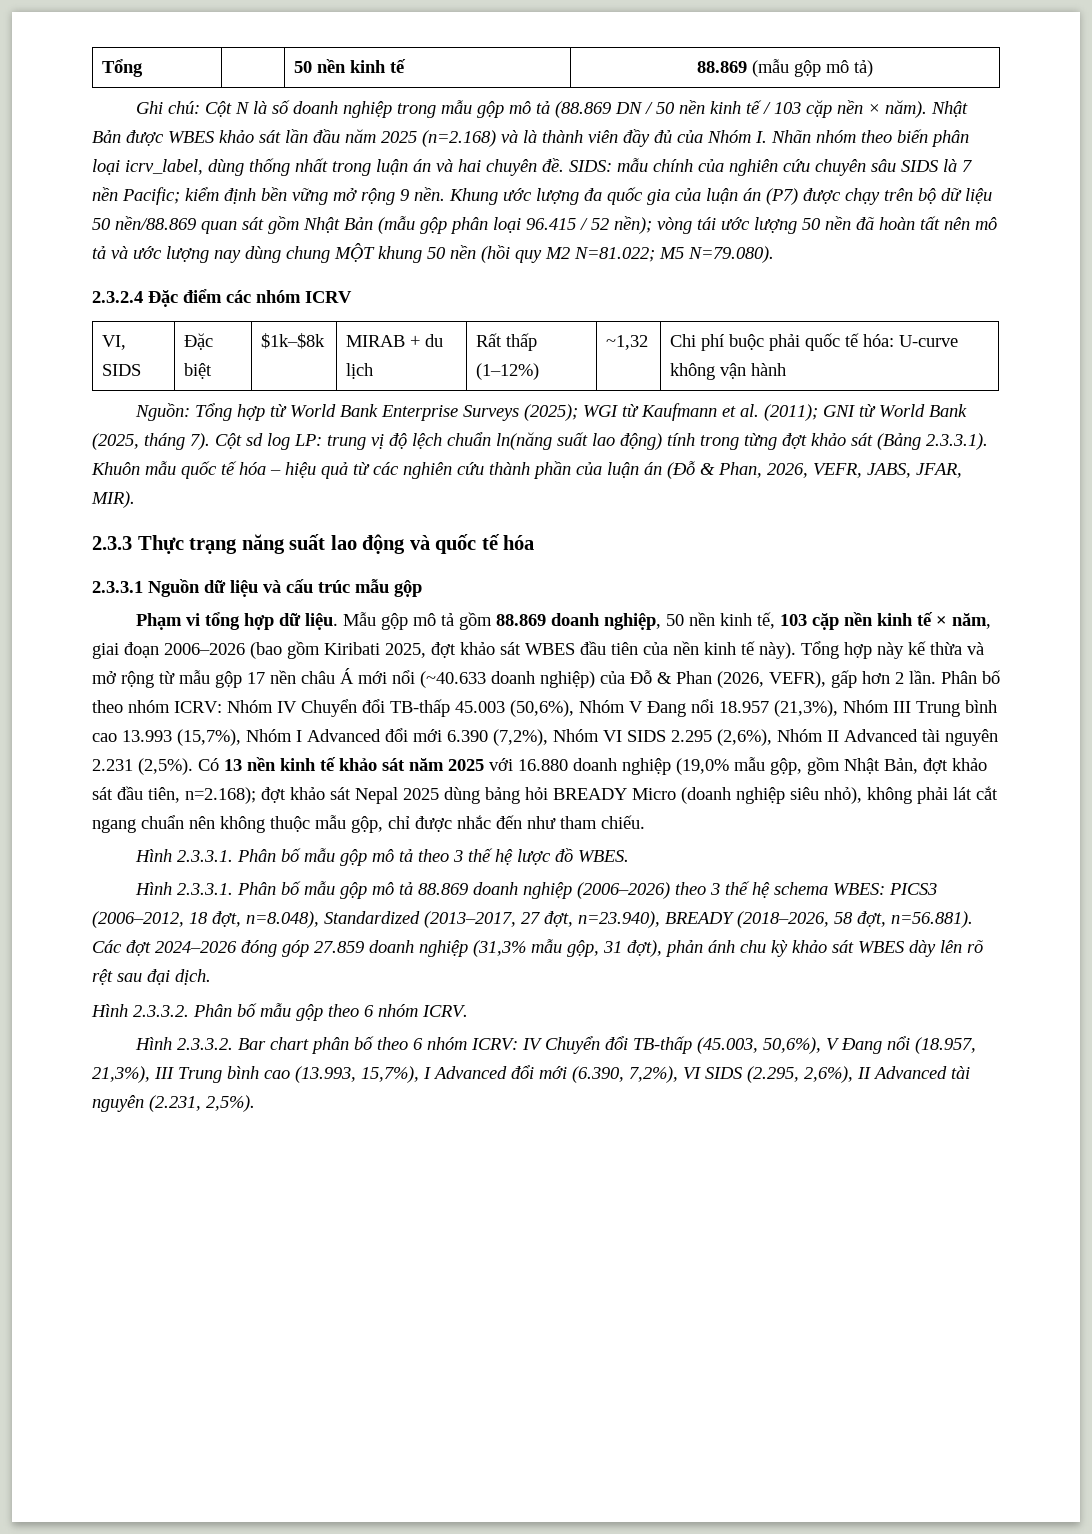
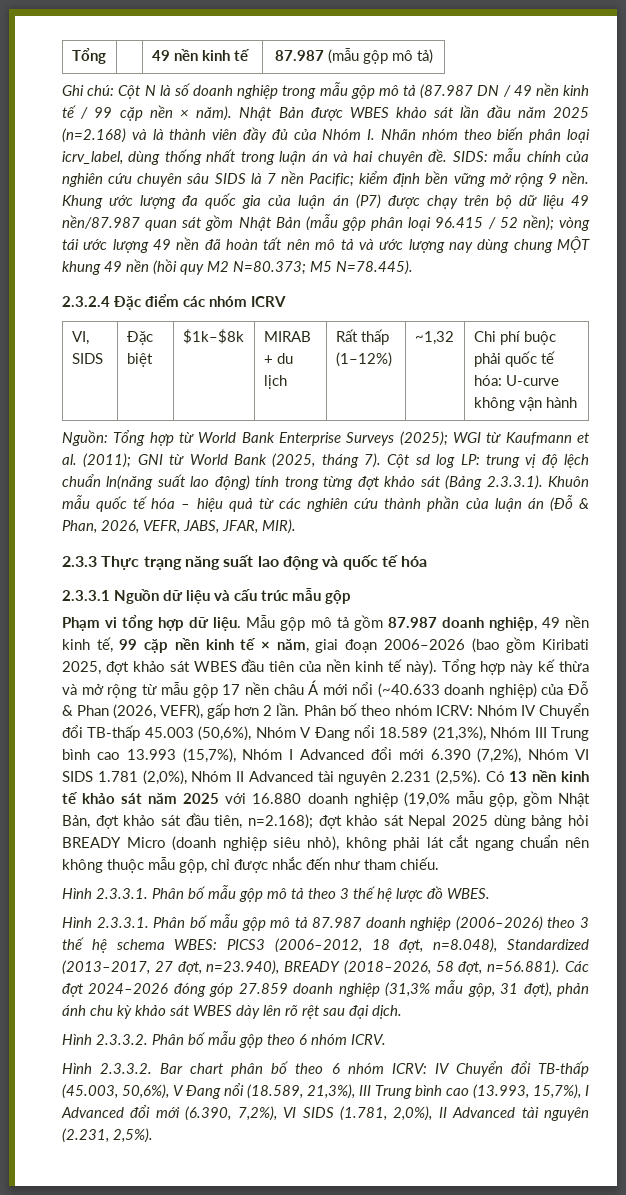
- Tổng | | 50 nền kinh tế | 88.869 (mẫu gộp mô tả)
+ Tổng | | 49 nền kinh tế | 87.987 (mẫu gộp mô tả)
- Ghi chú: Cột N là số doanh nghiệp trong mẫu gộp mô tả (88.869 DN / 50 nền kinh tế / 103 cặp nền × năm).
+ Ghi chú: Cột N là số doanh nghiệp trong mẫu gộp mô tả (87.987 DN / 49 nền kinh tế / 99 cặp nền × năm).
- Khung ước lượng đa quốc gia của luận án (P7) được chạy trên bộ dữ liệu 50 nền/88.869 quan sát gồm Nhật Bản (mẫu gộp phân loại 96.415 / 52 nền); vòng tái ước lượng 50 nền đã hoàn tất nên mô tả và ước lượng nay dùng chung MỘT khung 50 nền (hồi quy M2 N=81.022; M5 N=79.080).
+ Khung ước lượng đa quốc gia của luận án (P7) được chạy trên bộ dữ liệu 49 nền/87.987 quan sát gồm Nhật Bản (mẫu gộp phân loại 96.415 / 52 nền); vòng tái ước lượng 49 nền đã hoàn tất nên mô tả và ước lượng nay dùng chung MỘT khung 49 nền (hồi quy M2 N=80.373; M5 N=78.445).
- Mẫu gộp mô tả gồm 88.869 doanh nghiệp, 50 nền kinh tế, 103 cặp nền kinh tế × năm, giai đoạn 2006–2026 (bao gồm Kiribati 2025, đợt khảo sát WBES đầu tiên của nền kinh tế này).
+ Mẫu gộp mô tả gồm 87.987 doanh nghiệp, 49 nền kinh tế, 99 cặp nền kinh tế × năm, giai đoạn 2006–2026 (bao gồm Kiribati 2025, đợt khảo sát WBES đầu tiên của nền kinh tế này).
- Phân bố theo nhóm ICRV: Nhóm IV Chuyển đổi TB-thấp 45.003 (50,6%), Nhóm V Đang nổi 18.957 (21,3%), Nhóm III Trung bình cao 13.993 (15,7%), Nhóm I Advanced đổi mới 6.390 (7,2%), Nhóm VI SIDS 2.295 (2,6%), Nhóm II Advanced tài nguyên 2.231 (2,5%).
+ Phân bố theo nhóm ICRV: Nhóm IV Chuyển đổi TB-thấp 45.003 (50,6%), Nhóm V Đang nổi 18.589 (21,3%), Nhóm III Trung bình cao 13.993 (15,7%), Nhóm I Advanced đổi mới 6.390 (7,2%), Nhóm VI SIDS 1.781 (2,0%), Nhóm II Advanced tài nguyên 2.231 (2,5%).
- Hình 2.3.3.1. Phân bố mẫu gộp mô tả 88.869 doanh nghiệp (2006–2026) theo 3 thế hệ schema WBES: PICS3 (2006–2012, 18 đợt, n=8.048), Standardized (2013–2017, 27 đợt, n=23.940), BREADY (2018–2026, 58 đợt, n=56.881). Các đợt 2024–2026 đóng góp 27.859 doanh nghiệp (31,3% mẫu gộp, 31 đợt), phản ánh chu kỳ khảo sát WBES dày lên rõ rệt sau đại dịch.
+ Hình 2.3.3.1. Phân bố mẫu gộp mô tả 87.987 doanh nghiệp (2006–2026) theo 3 thế hệ schema WBES: PICS3 (2006–2012, 18 đợt, n=8.048), Standardized (2013–2017, 27 đợt, n=23.940), BREADY (2018–2026, 58 đợt, n=56.881). Các đợt 2024–2026 đóng góp 27.859 doanh nghiệp (31,3% mẫu gộp, 31 đợt), phản ánh chu kỳ khảo sát WBES dày lên rõ rệt sau đại dịch.
- Hình 2.3.3.2. Bar chart phân bố theo 6 nhóm ICRV: IV Chuyển đổi TB-thấp (45.003, 50,6%), V Đang nổi (18.957, 21,3%), III Trung bình cao (13.993, 15,7%), I Advanced đổi mới (6.390, 7,2%), VI SIDS (2.295, 2,6%), II Advanced tài nguyên (2.231, 2,5%).
+ Hình 2.3.3.2. Bar chart phân bố theo 6 nhóm ICRV: IV Chuyển đổi TB-thấp (45.003, 50,6%), V Đang nổi (18.589, 21,3%), III Trung bình cao (13.993, 15,7%), I Advanced đổi mới (6.390, 7,2%), VI SIDS (1.781, 2,0%), II Advanced tài nguyên (2.231, 2,5%).

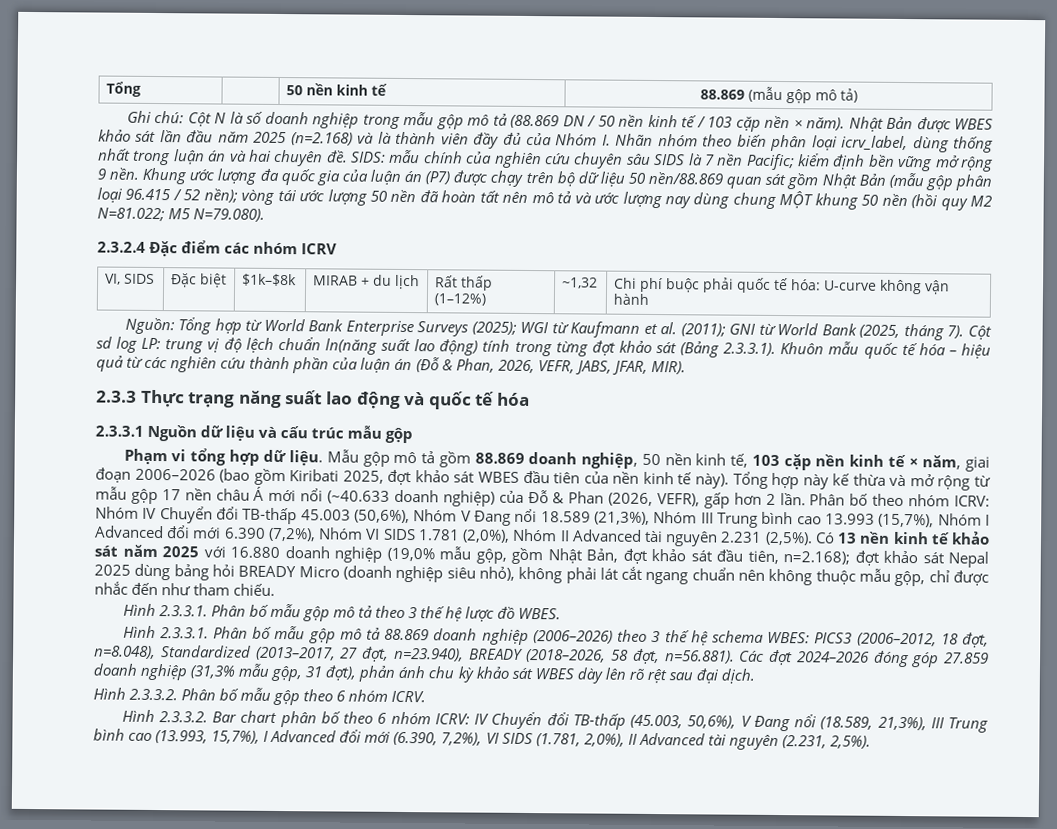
- Tổng | | 49 nền kinh tế | 87.987 (mẫu gộp mô tả)
+ Tổng | | 50 nền kinh tế | 88.869 (mẫu gộp mô tả)
- Ghi chú: Cột N là số doanh nghiệp trong mẫu gộp mô tả (87.987 DN / 49 nền kinh tế / 99 cặp nền × năm).
+ Ghi chú: Cột N là số doanh nghiệp trong mẫu gộp mô tả (88.869 DN / 50 nền kinh tế / 103 cặp nền × năm).
- Khung ước lượng đa quốc gia của luận án (P7) được chạy trên bộ dữ liệu 49 nền/87.987 quan sát gồm Nhật Bản (mẫu gộp phân loại 96.415 / 52 nền); vòng tái ước lượng 49 nền đã hoàn tất nên mô tả và ước lượng nay dùng chung MỘT khung 49 nền (hồi quy M2 N=80.373; M5 N=78.445).
+ Khung ước lượng đa quốc gia của luận án (P7) được chạy trên bộ dữ liệu 50 nền/88.869 quan sát gồm Nhật Bản (mẫu gộp phân loại 96.415 / 52 nền); vòng tái ước lượng 50 nền đã hoàn tất nên mô tả và ước lượng nay dùng chung MỘT khung 50 nền (hồi quy M2 N=81.022; M5 N=79.080).
- Mẫu gộp mô tả gồm 87.987 doanh nghiệp, 49 nền kinh tế, 99 cặp nền kinh tế × năm, giai đoạn 2006–2026 (bao gồm Kiribati 2025, đợt khảo sát WBES đầu tiên của nền kinh tế này).
+ Mẫu gộp mô tả gồm 88.869 doanh nghiệp, 50 nền kinh tế, 103 cặp nền kinh tế × năm, giai đoạn 2006–2026 (bao gồm Kiribati 2025, đợt khảo sát WBES đầu tiên của nền kinh tế này).
- Hình 2.3.3.1. Phân bố mẫu gộp mô tả 87.987 doanh nghiệp (2006–2026) theo 3 thế hệ schema WBES: PICS3 (2006–2012, 18 đợt, n=8.048), Standardized (2013–2017, 27 đợt, n=23.940), BREADY (2018–2026, 58 đợt, n=56.881). Các đợt 2024–2026 đóng góp 27.859 doanh nghiệp (31,3% mẫu gộp, 31 đợt), phản ánh chu kỳ khảo sát WBES dày lên rõ rệt sau đại dịch.
+ Hình 2.3.3.1. Phân bố mẫu gộp mô tả 88.869 doanh nghiệp (2006–2026) theo 3 thế hệ schema WBES: PICS3 (2006–2012, 18 đợt, n=8.048), Standardized (2013–2017, 27 đợt, n=23.940), BREADY (2018–2026, 58 đợt, n=56.881). Các đợt 2024–2026 đóng góp 27.859 doanh nghiệp (31,3% mẫu gộp, 31 đợt), phản ánh chu kỳ khảo sát WBES dày lên rõ rệt sau đại dịch.

